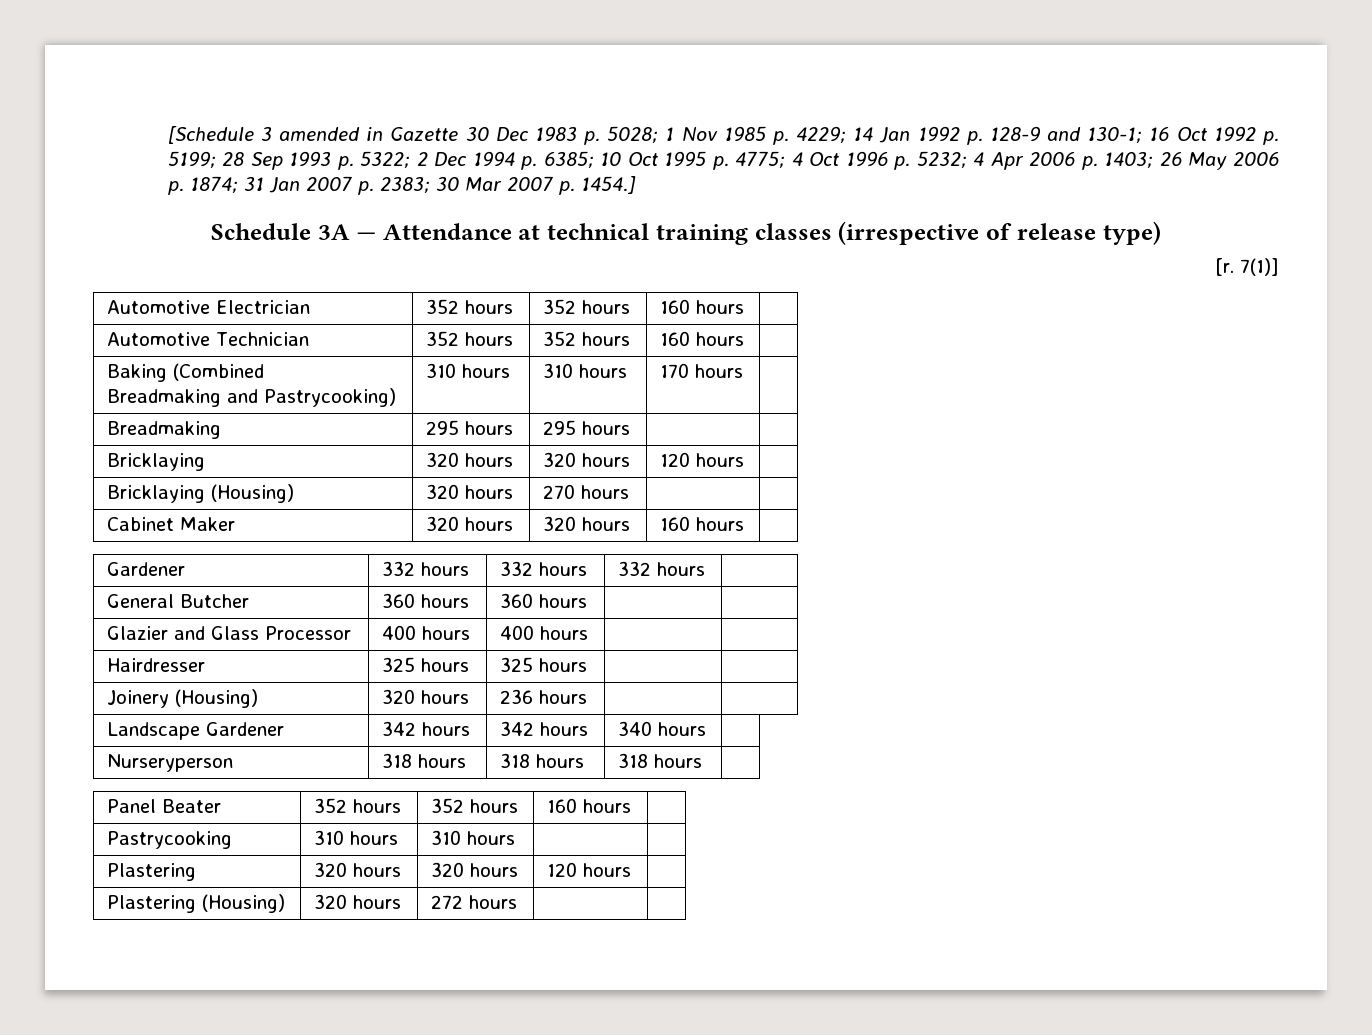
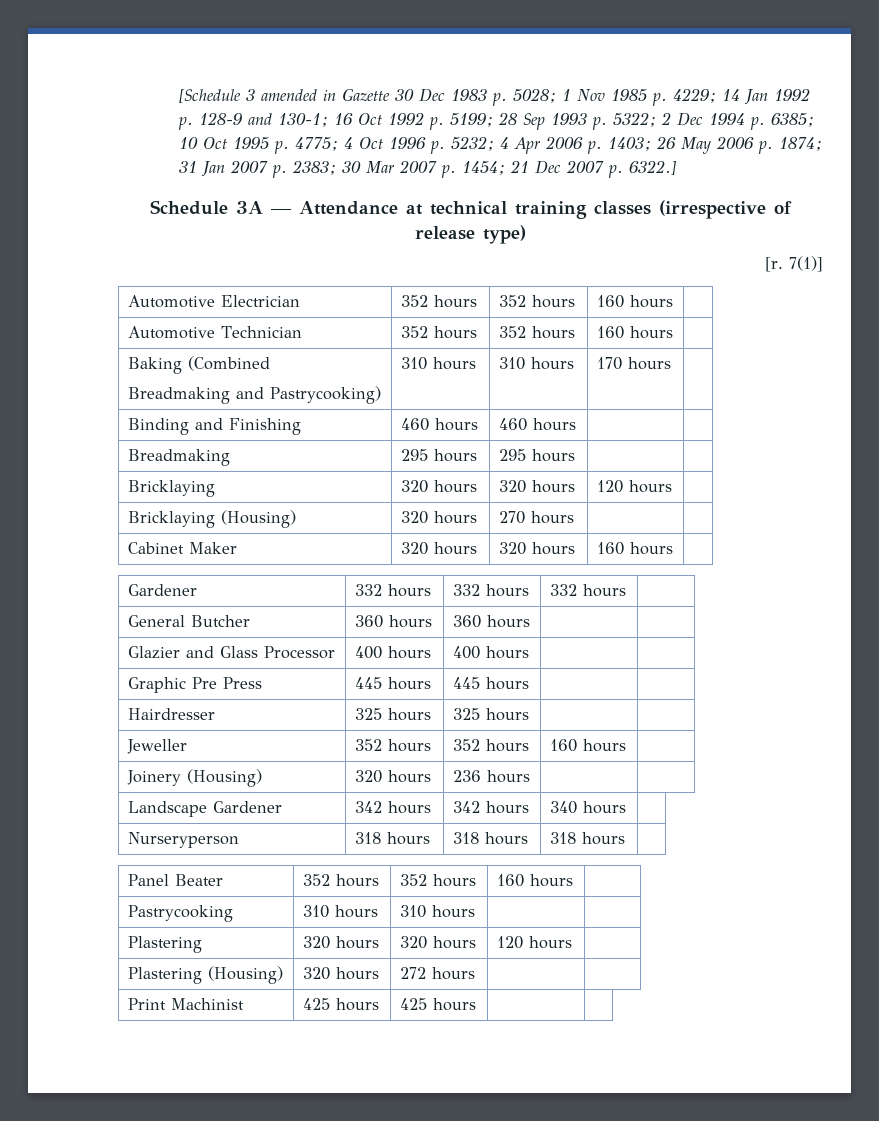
- 30 Mar 2007 p. 1454.]
+ 30 Mar 2007 p. 1454; 21 Dec 2007 p. 6322.]
+ Binding and Finishing | 460 hours | 460 hours | |
+ Graphic Pre Press | 445 hours | 445 hours | |
+ Jeweller | 352 hours | 352 hours | 160 hours |
+ Print Machinist | 425 hours | 425 hours | |

